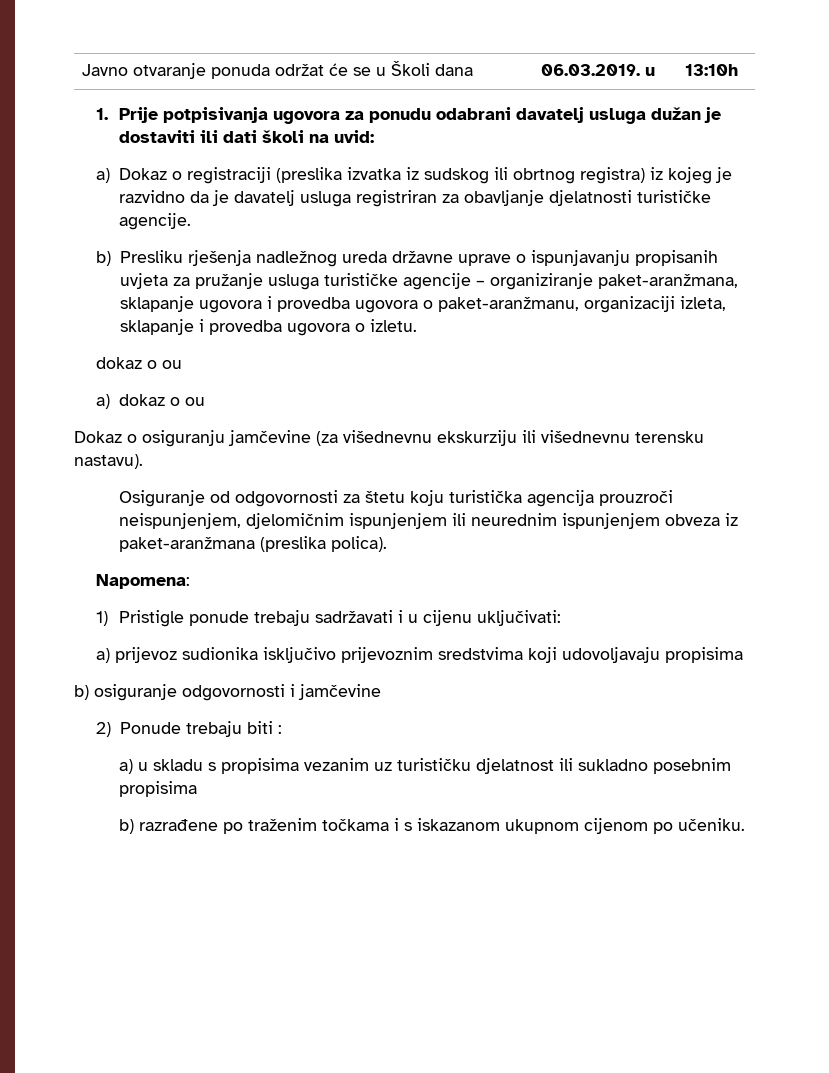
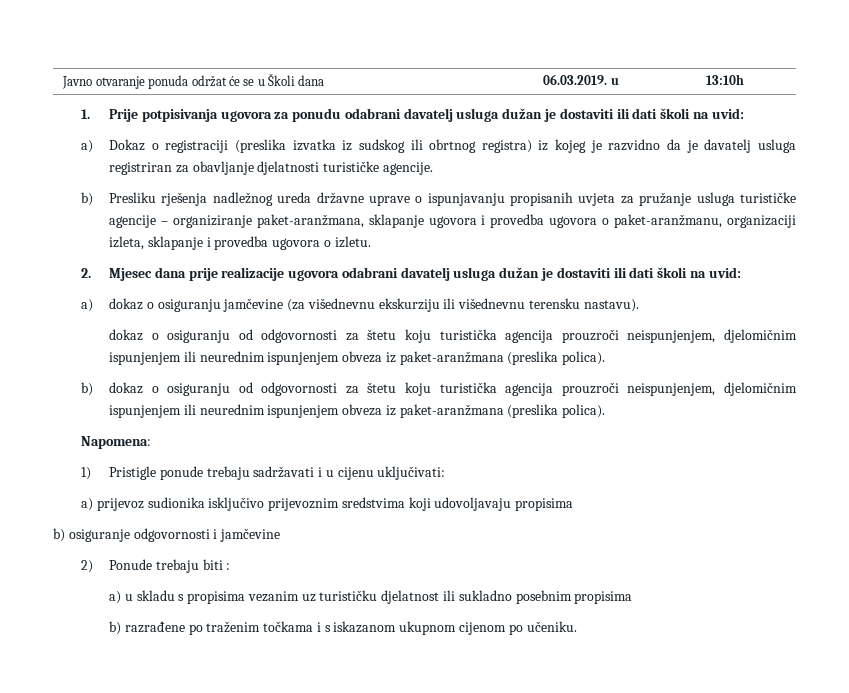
  b) Presliku rješenja nadležnog ureda državne uprave o ispunjavanju propisanih uvjeta za pružanje usluga turističke agencije – organiziranje paket-aranžmana, sklapanje ugovora i provedba ugovora o paket-aranžmanu, organizaciji izleta, sklapanje i provedba ugovora o izletu.
- dokaz o ou
+ 2. Mjesec dana prije realizacije ugovora odabrani davatelj usluga dužan je dostaviti ili dati školi na uvid:
- a) dokaz o ou
- Dokaz o osiguranju jamčevine (za višednevnu ekskurziju ili višednevnu terensku nastavu).
- Osiguranje od odgovornosti za štetu koju turistička agencija prouzroči neispunjenjem, djelomičnim ispunjenjem ili neurednim ispunjenjem obveza iz paket-aranžmana (preslika polica).
+ a) dokaz o osiguranju jamčevine (za višednevnu ekskurziju ili višednevnu terensku nastavu).
+ dokaz o osiguranju od odgovornosti za štetu koju turistička agencija prouzroči neispunjenjem, djelomičnim ispunjenjem ili neurednim ispunjenjem obveza iz paket-aranžmana (preslika polica).
+ b) dokaz o osiguranju od odgovornosti za štetu koju turistička agencija prouzroči neispunjenjem, djelomičnim ispunjenjem ili neurednim ispunjenjem obveza iz paket-aranžmana (preslika polica).

